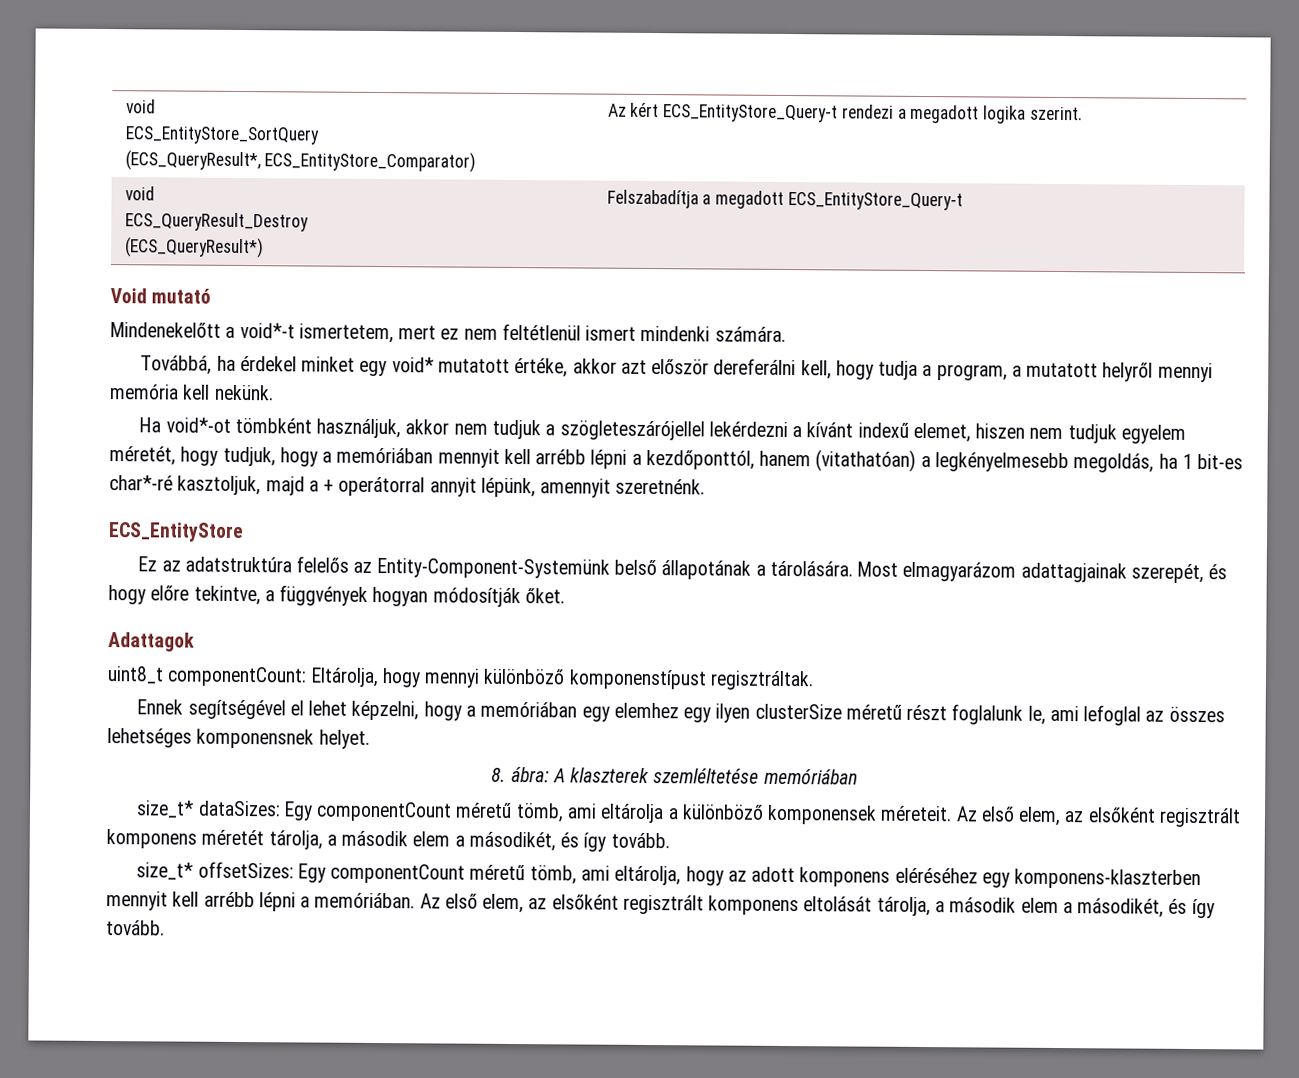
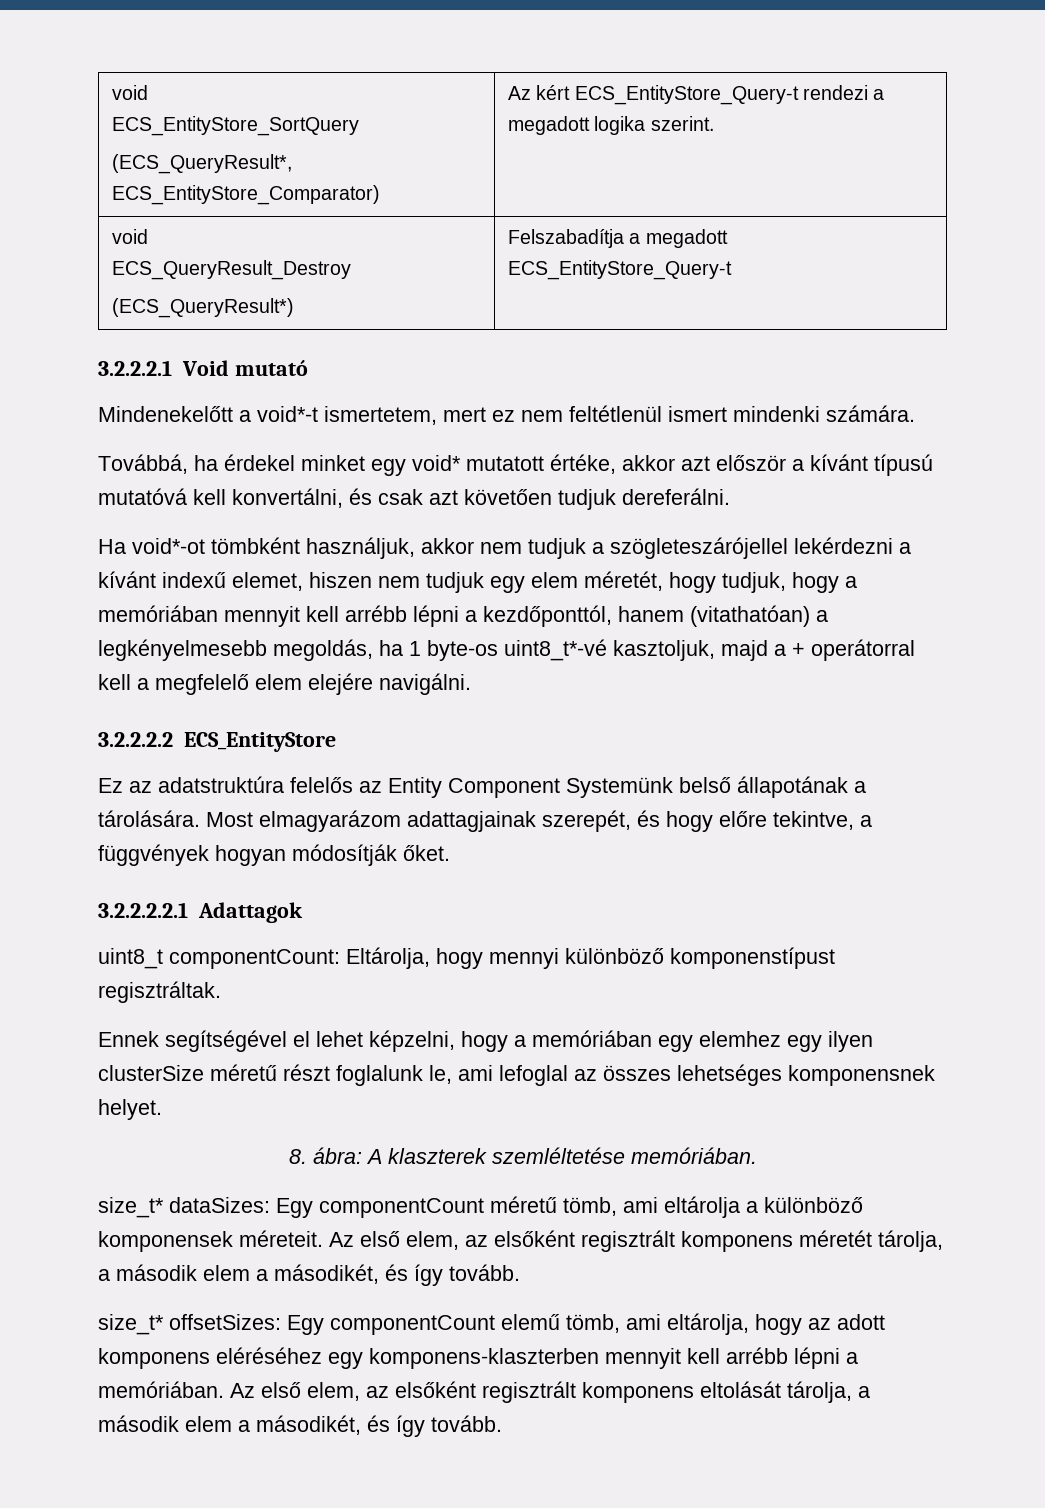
- Void mutató
+ 3.2.2.2.1 Void mutató
- Továbbá, ha érdekel minket egy void* mutatott értéke, akkor azt először dereferálni kell, hogy tudja a program, a mutatott helyről mennyi memória kell nekünk.
+ Továbbá, ha érdekel minket egy void* mutatott értéke, akkor azt először a kívánt típusú mutatóvá kell konvertálni, és csak azt követően tudjuk dereferálni.
- Ha void*-ot tömbként használjuk, akkor nem tudjuk a szögleteszárójellel lekérdezni a kívánt indexű elemet, hiszen nem tudjuk egyelem méretét, hogy tudjuk, hogy a memóriában mennyit kell arrébb lépni a kezdőponttól, hanem (vitathatóan) a legkényelmesebb megoldás, ha 1 bit-es char*-ré kasztoljuk, majd a + operátorral annyit lépünk, amennyit szeretnénk.
- ECS_EntityStore
+ Ha void*-ot tömbként használjuk, akkor nem tudjuk a szögleteszárójellel lekérdezni a kívánt indexű elemet, hiszen nem tudjuk egy elem méretét, hogy tudjuk, hogy a memóriában mennyit kell arrébb lépni a kezdőponttól, hanem (vitathatóan) a legkényelmesebb megoldás, ha 1 byte-os uint8_t*-vé kasztoljuk, majd a + operátorral kell a megfelelő elem elejére navigálni.
+ 3.2.2.2.2 ECS_EntityStore
- Ez az adatstruktúra felelős az Entity-Component-Systemünk belső állapotának a tárolására.
+ Ez az adatstruktúra felelős az Entity Component Systemünk belső állapotának a tárolására.
- Adattagok
+ 3.2.2.2.2.1 Adattagok
- 8. ábra: A klaszterek szemléltetése memóriában
+ 8. ábra: A klaszterek szemléltetése memóriában.
- size_t* offsetSizes: Egy componentCount méretű tömb, ami eltárolja, hogy az adott komponens eléréséhez egy komponens-klaszterben mennyit kell arrébb lépni a memóriában.
+ size_t* offsetSizes: Egy componentCount elemű tömb, ami eltárolja, hogy az adott komponens eléréséhez egy komponens-klaszterben mennyit kell arrébb lépni a memóriában.

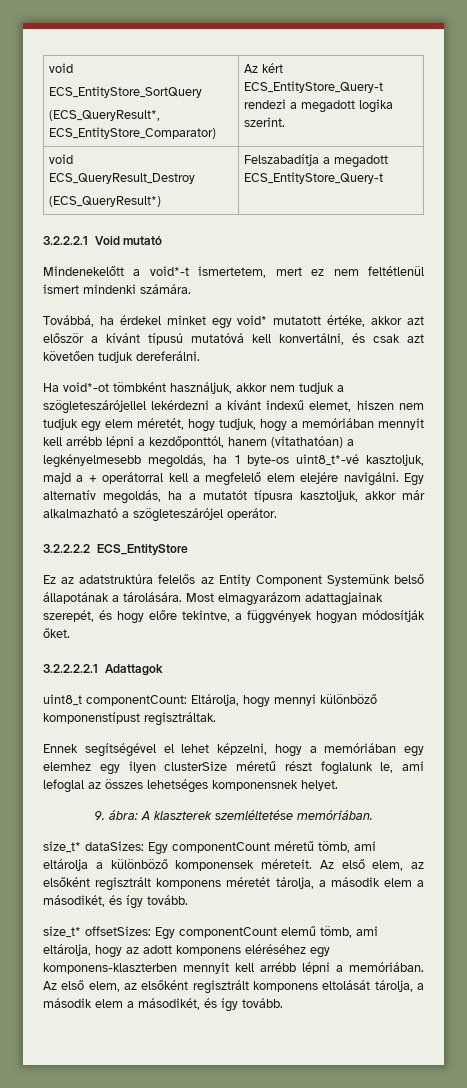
+ Egy alternatív megoldás, ha a mutatót típusra kasztoljuk, akkor már alkalmazható a szögleteszárójel operátor.
- 8. ábra: A klaszterek szemléltetése memóriában.
+ 9. ábra: A klaszterek szemléltetése memóriában.

